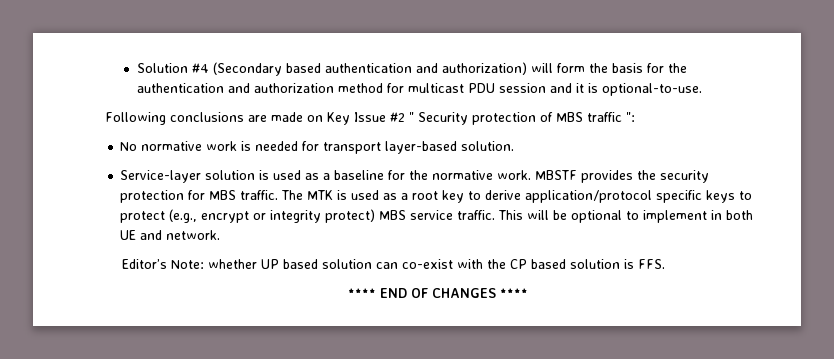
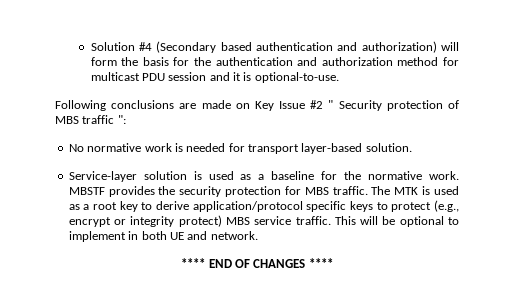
- Editor’s Note: whether UP based solution can co-exist with the CP based solution is FFS.

